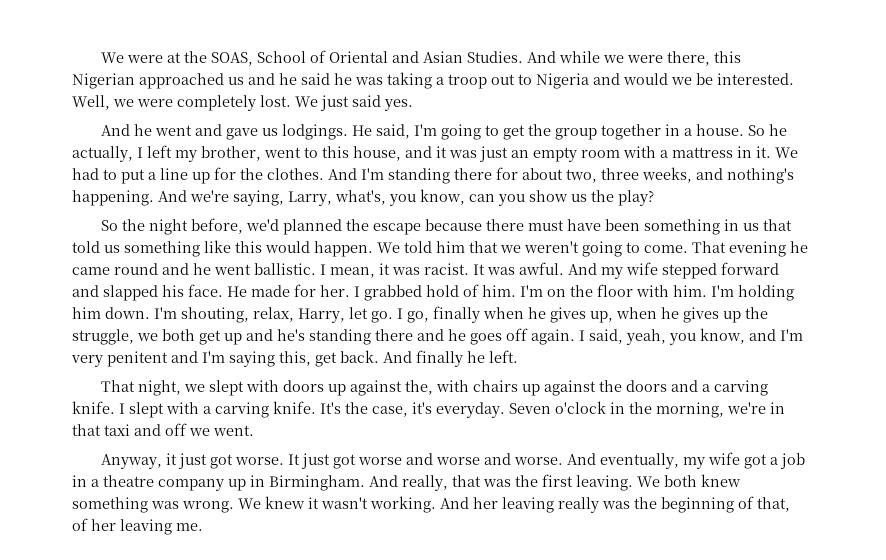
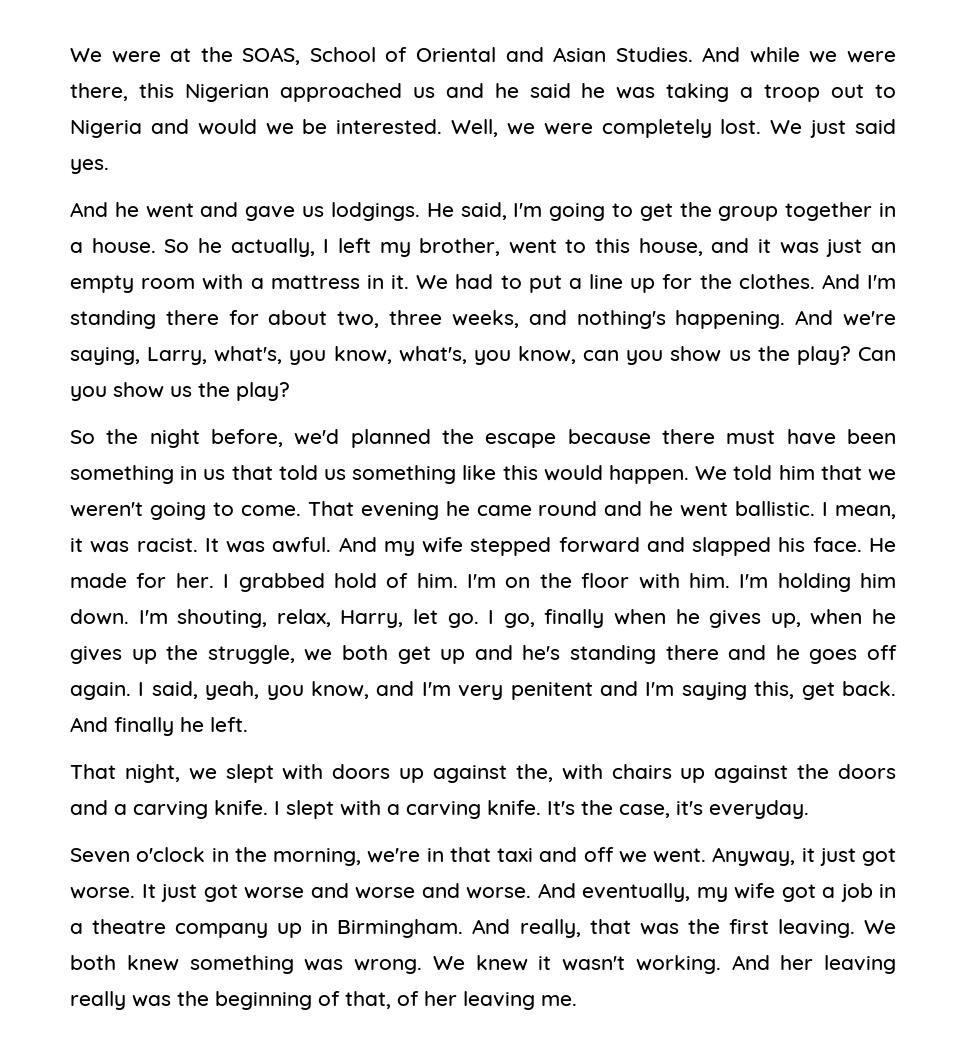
- And we're saying, Larry, what's, you know, can you show us the play?
+ And we're saying, Larry, what's, you know, what's, you know, can you show us the play? Can you show us the play?
- It's the case, it's everyday. Seven o'clock in the morning, we're in that taxi and off we went.
- Anyway, it just got worse.
+ It's the case, it's everyday.
+ Seven o'clock in the morning, we're in that taxi and off we went. Anyway, it just got worse.

